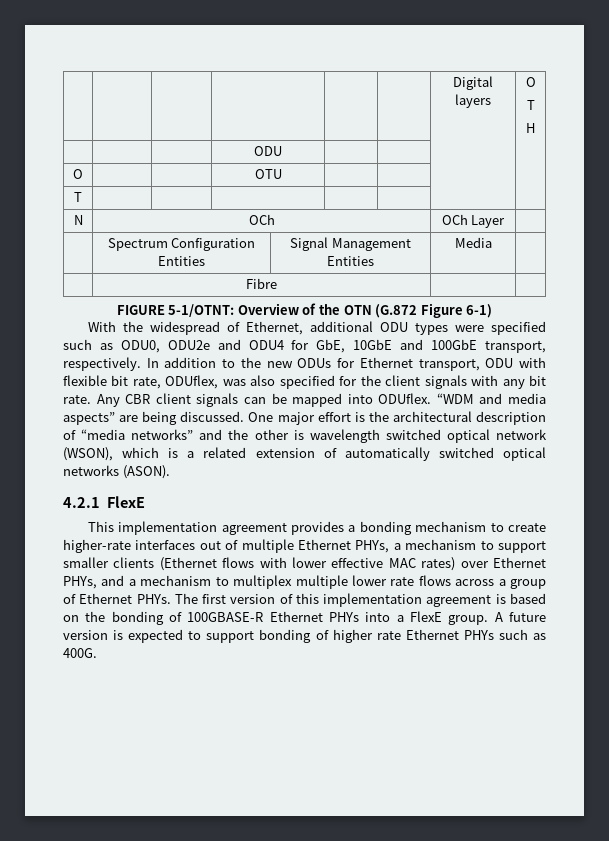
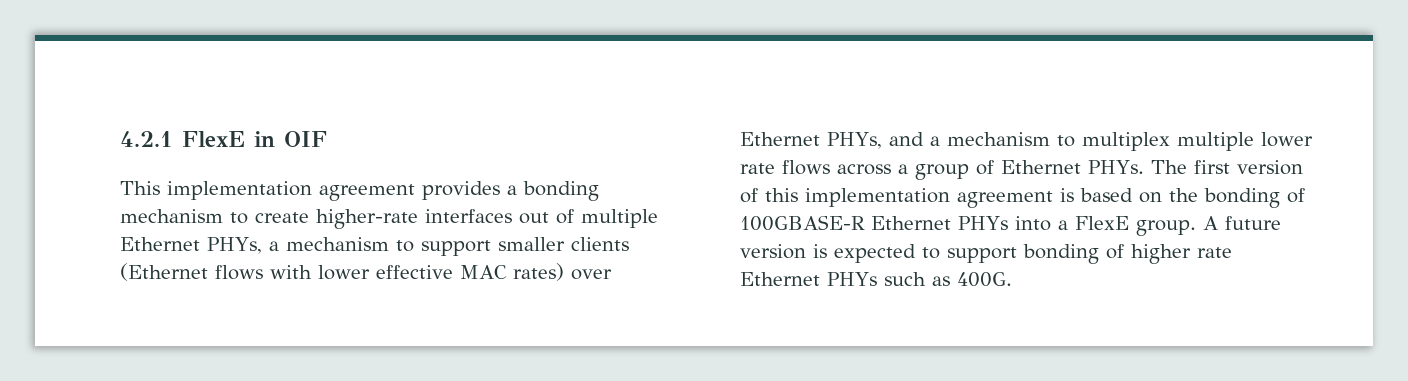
- | | | | | | Digital layers | O
- T
- H
- | | | ODU | | | |
- O | | | OTU | | | |
- T | | | | | | |
- N | OCh | OCh Layer |
- | Spectrum Configuration Entities | Signal Management Entities | Media |
- | Fibre | |
- FIGURE 5-1/OTNT: Overview of the OTN (G.872 Figure 6-1)
- With the widespread of Ethernet, additional ODU types were specified such as ODU0, ODU2e and ODU4 for GbE, 10GbE and 100GbE transport, respectively. In addition to the new ODUs for Ethernet transport, ODU with flexible bit rate, ODUflex, was also specified for the client signals with any bit rate. Any CBR client signals can be mapped into ODUflex. “WDM and media aspects” are being discussed. One major effort is the architectural description of “media networks” and the other is wavelength switched optical network (WSON), which is a related extension of automatically switched optical networks (ASON).
- 4.2.1 FlexE
+ 4.2.1 FlexE in OIF

